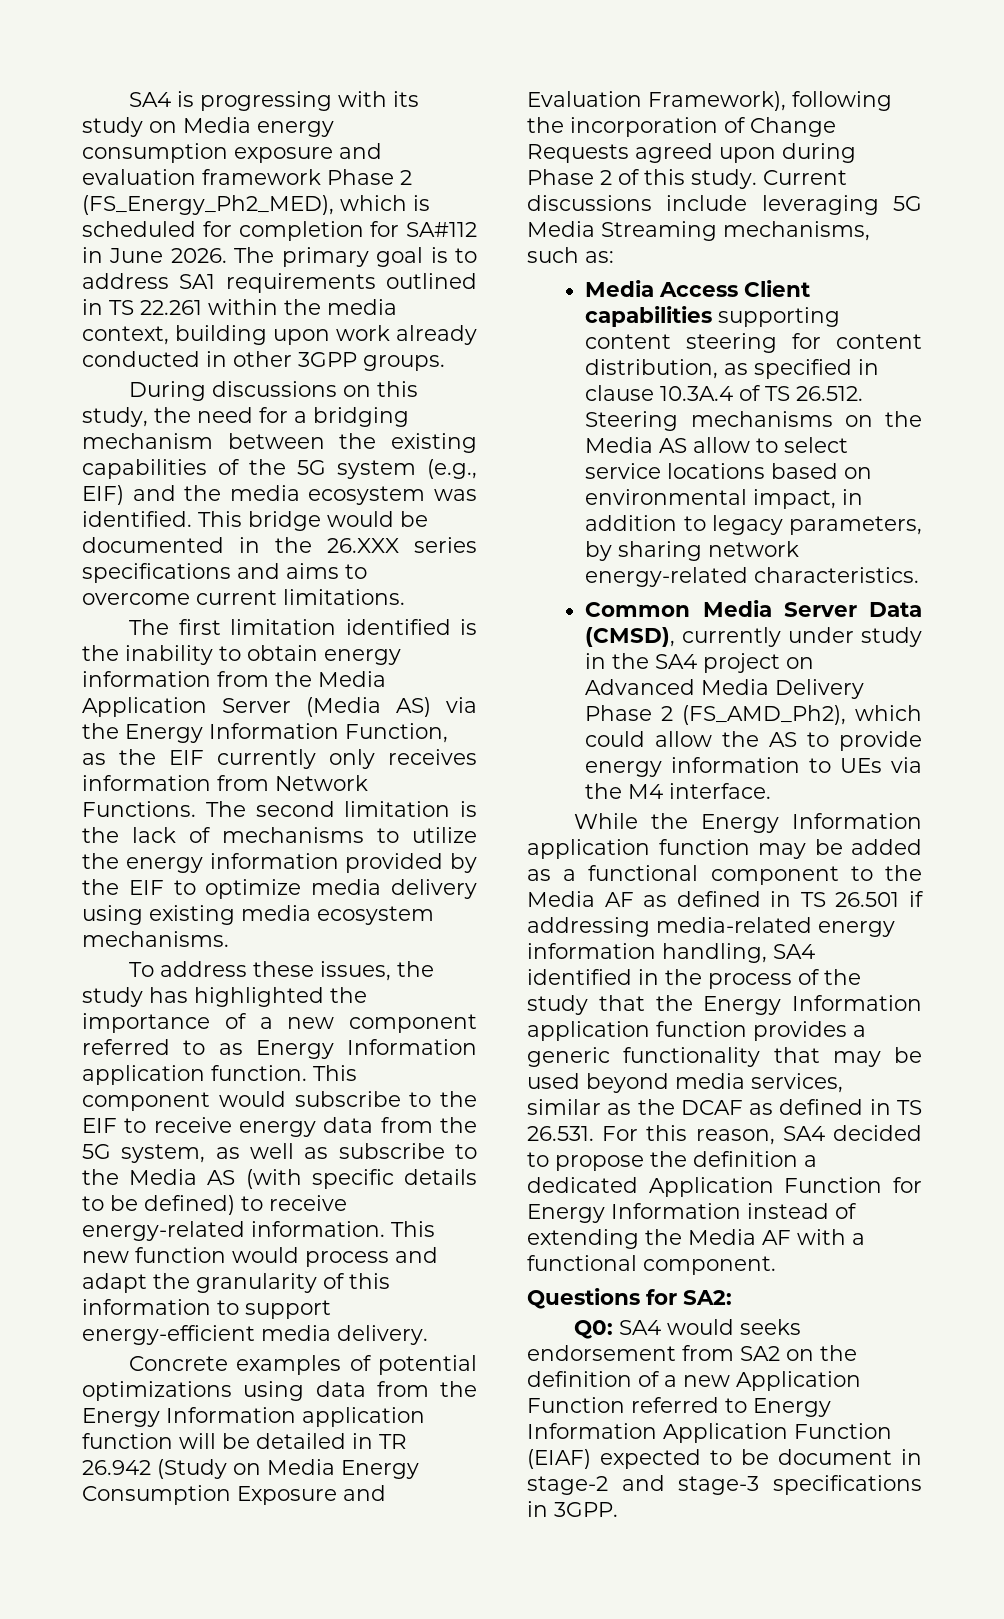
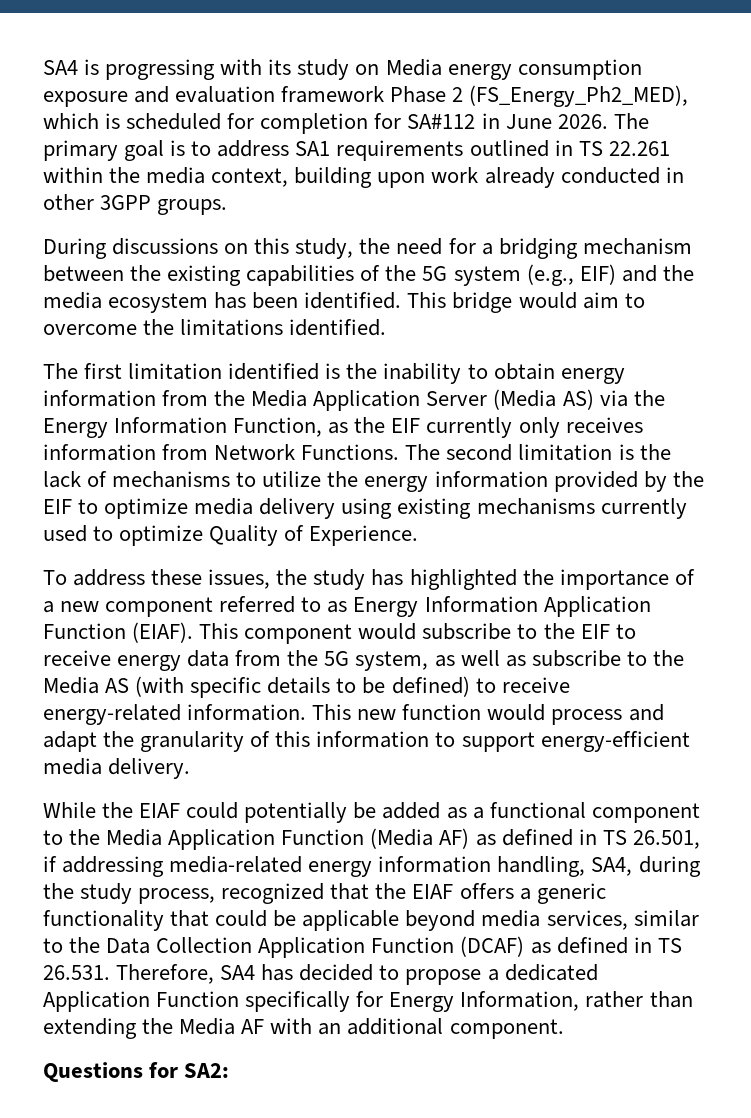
- During discussions on this study, the need for a bridging mechanism between the existing capabilities of the 5G system (e.g., EIF) and the media ecosystem was identified.
+ During discussions on this study, the need for a bridging mechanism between the existing capabilities of the 5G system (e.g., EIF) and the media ecosystem has been identified.
- This bridge would be documented in the 26.XXX series specifications and aims to overcome current limitations.
+ This bridge would aim to overcome the limitations identified.
- The second limitation is the lack of mechanisms to utilize the energy information provided by the EIF to optimize media delivery using existing media ecosystem mechanisms.
+ The second limitation is the lack of mechanisms to utilize the energy information provided by the EIF to optimize media delivery using existing mechanisms currently used to optimize Quality of Experience.
- To address these issues, the study has highlighted the importance of a new component referred to as Energy Information application function.
+ To address these issues, the study has highlighted the importance of a new component referred to as Energy Information Application Function (EIAF).
- Concrete examples of potential optimizations using data from the Energy Information application function will be detailed in TR 26.942 (Study on Media Energy Consumption Exposure and Evaluation Framework), following the incorporation of Change Requests agreed upon during Phase 2 of this study. Current discussions include leveraging 5G Media Streaming mechanisms, such as:
- Media Access Client capabilities supporting content steering for content distribution, as specified in clause 10.3A.4 of TS 26.512. Steering mechanisms on the Media AS allow to select service locations based on environmental impact, in addition to legacy parameters, by sharing network energy-related characteristics.
- Common Media Server Data (CMSD), currently under study in the SA4 project on Advanced Media Delivery Phase 2 (FS_AMD_Ph2), which could allow the AS to provide energy information to UEs via the M4 interface.
- While the Energy Information application function may be added as a functional component to the Media AF as defined in TS 26.501 if addressing media-related energy information handling, SA4 identified in the process of the study that the Energy Information application function provides a generic functionality that may be used beyond media services, similar as the DCAF as defined in TS 26.531. For this reason, SA4 decided to propose the definition a dedicated Application Function for Energy Information instead of extending the Media AF with a functional component.
+ While the EIAF could potentially be added as a functional component to the Media Application Function (Media AF) as defined in TS 26.501, if addressing media-related energy information handling, SA4, during the study process, recognized that the EIAF offers a generic functionality that could be applicable beyond media services, similar to the Data Collection Application Function (DCAF) as defined in TS 26.531. Therefore, SA4 has decided to propose a dedicated Application Function specifically for Energy Information, rather than extending the Media AF with an additional component.
- Q0: SA4 would seeks endorsement from SA2 on the definition of a new Application Function referred to Energy Information Application Function (EIAF) expected to be document in stage-2 and stage-3 specifications in 3GPP.

